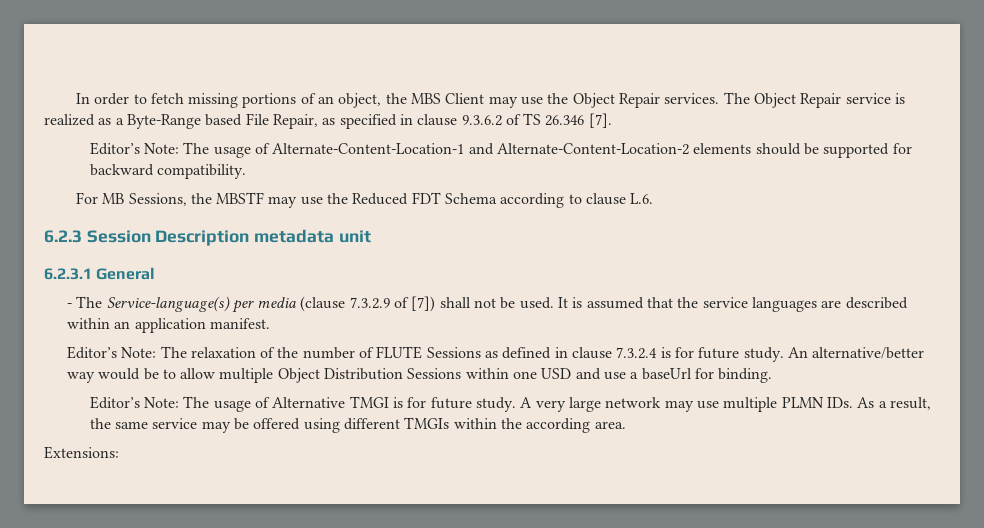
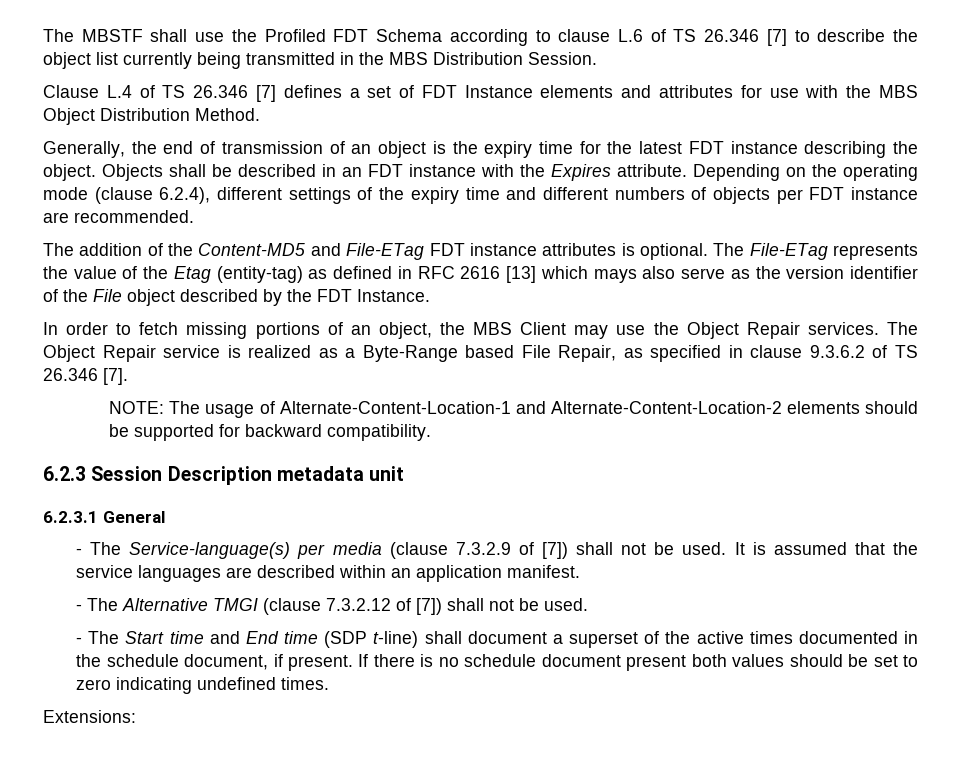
+ The MBSTF shall use the Profiled FDT Schema according to clause L.6 of TS 26.346 [7] to describe the object list currently being transmitted in the MBS Distribution Session.
+ Clause L.4 of TS 26.346 [7] defines a set of FDT Instance elements and attributes for use with the MBS Object Distribution Method.
+ Generally, the end of transmission of an object is the expiry time for the latest FDT instance describing the object. Objects shall be described in an FDT instance with the Expires attribute. Depending on the operating mode (clause 6.2.4), different settings of the expiry time and different numbers of objects per FDT instance are recommended.
+ The addition of the Content-MD5 and File-ETag FDT instance attributes is optional. The File-ETag represents the value of the Etag (entity-tag) as defined in RFC 2616 [13] which mays also serve as the version identifier of the File object described by the FDT Instance.
- Editor’s Note: The usage of Alternate-Content-Location-1 and Alternate-Content-Location-2 elements should be supported for backward compatibility.
+ NOTE: The usage of Alternate-Content-Location-1 and Alternate-Content-Location-2 elements should be supported for backward compatibility.
- For MB Sessions, the MBSTF may use the Reduced FDT Schema according to clause L.6.
- Editor’s Note: The relaxation of the number of FLUTE Sessions as defined in clause 7.3.2.4 is for future study. An alternative/better way would be to allow multiple Object Distribution Sessions within one USD and use a baseUrl for binding.
- Editor’s Note: The usage of Alternative TMGI is for future study. A very large network may use multiple PLMN IDs. As a result, the same service may be offered using different TMGIs within the according area.
+ - The Alternative TMGI (clause 7.3.2.12 of [7]) shall not be used.
+ - The Start time and End time (SDP t-line) shall document a superset of the active times documented in the schedule document, if present. If there is no schedule document present both values should be set to zero indicating undefined times.

